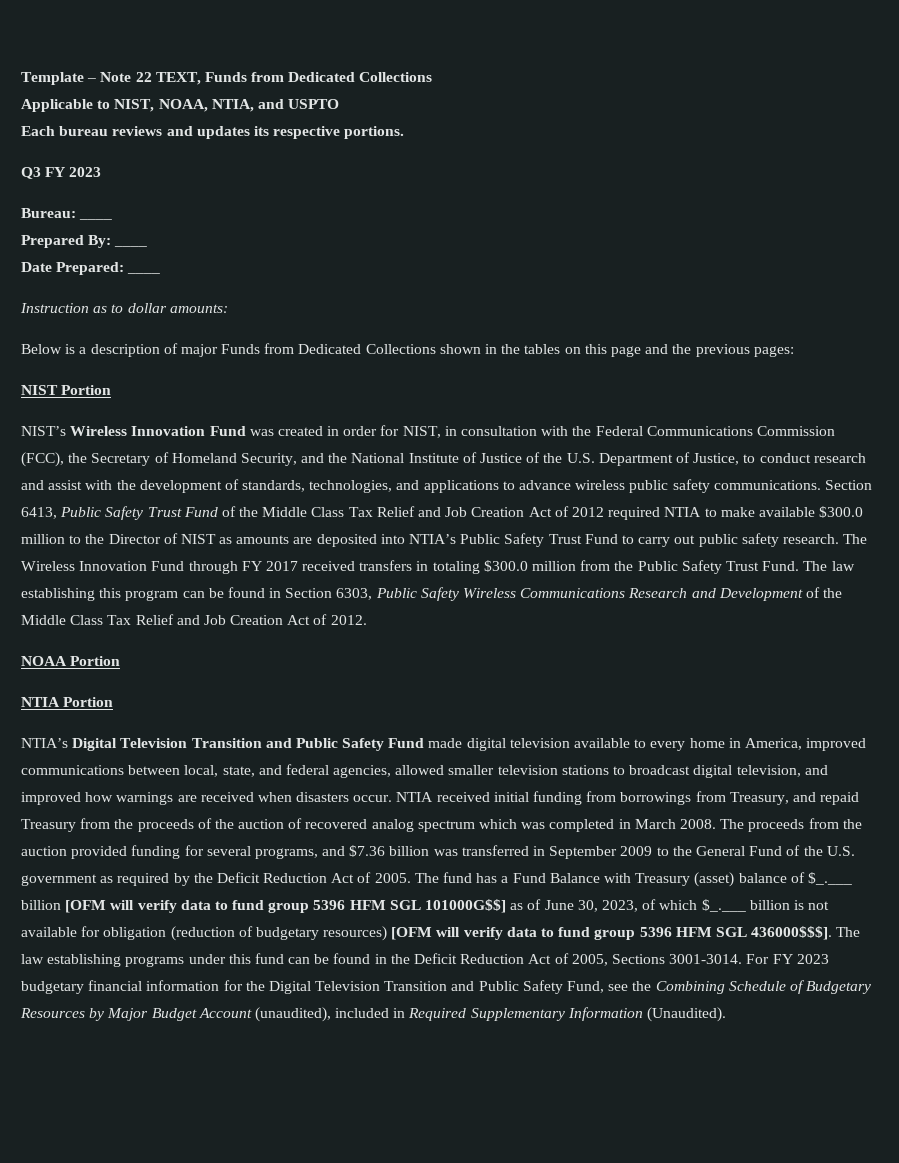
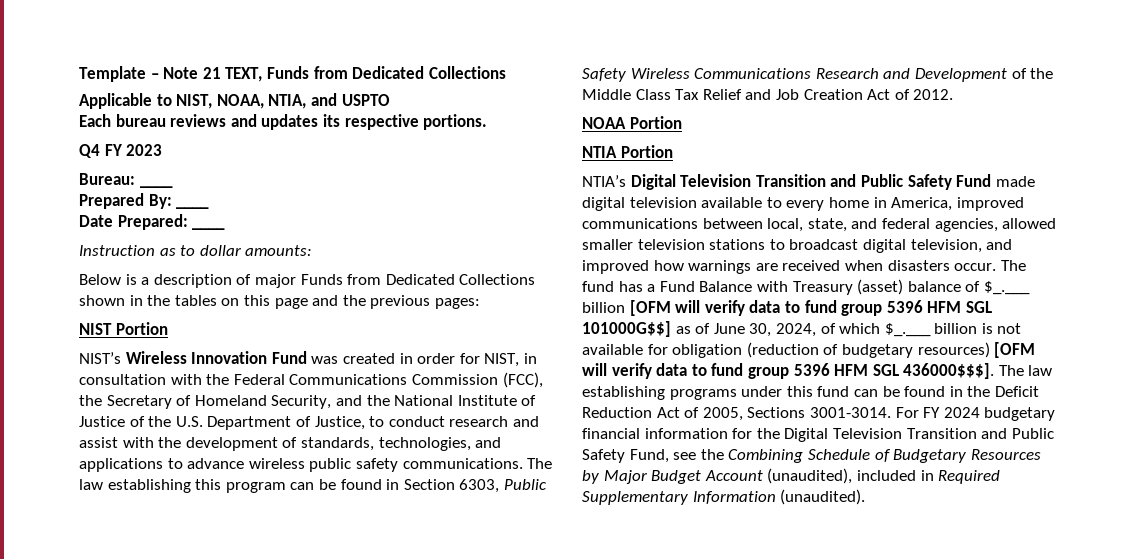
- Template – Note 22 TEXT, Funds from Dedicated Collections
+ Template – Note 21 TEXT, Funds from Dedicated Collections
- Q3 FY 2023
+ Q4 FY 2023
- Section 6413, Public Safety Trust Fund of the Middle Class Tax Relief and Job Creation Act of 2012 required NTIA to make available $300.0 million to the Director of NIST as amounts are deposited into NTIA’s Public Safety Trust Fund to carry out public safety research. The Wireless Innovation Fund through FY 2017 received transfers in totaling $300.0 million from the Public Safety Trust Fund.
- NTIA received initial funding from borrowings from Treasury, and repaid Treasury from the proceeds of the auction of recovered analog spectrum which was completed in March 2008. The proceeds from the auction provided funding for several programs, and $7.36 billion was transferred in September 2009 to the General Fund of the U.S. government as required by the Deficit Reduction Act of 2005.
- The fund has a Fund Balance with Treasury (asset) balance of $_.___ billion [OFM will verify data to fund group 5396 HFM SGL 101000G$$] as of June 30, 2023, of which $_.___ billion is not available for obligation (reduction of budgetary resources) [OFM will verify data to fund group 5396 HFM SGL 436000$$$].
+ The fund has a Fund Balance with Treasury (asset) balance of $_.___ billion [OFM will verify data to fund group 5396 HFM SGL 101000G$$] as of June 30, 2024, of which $_.___ billion is not available for obligation (reduction of budgetary resources) [OFM will verify data to fund group 5396 HFM SGL 436000$$$].
- For FY 2023 budgetary financial information for the Digital Television Transition and Public Safety Fund, see the Combining Schedule of Budgetary Resources by Major Budget Account (unaudited), included in Required Supplementary Information (Unaudited).
+ For FY 2024 budgetary financial information for the Digital Television Transition and Public Safety Fund, see the Combining Schedule of Budgetary Resources by Major Budget Account (unaudited), included in Required Supplementary Information (unaudited).

